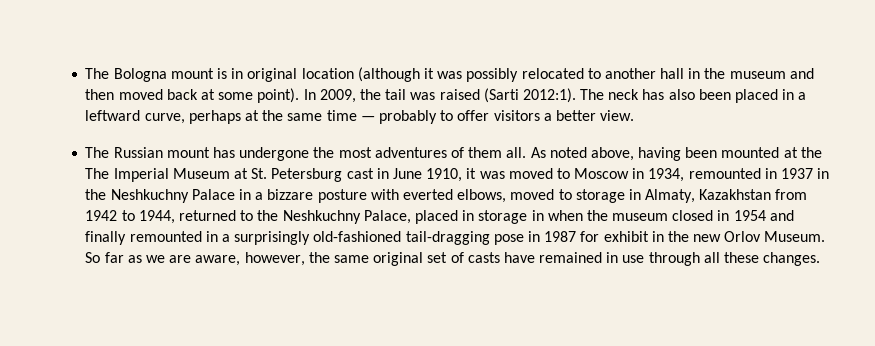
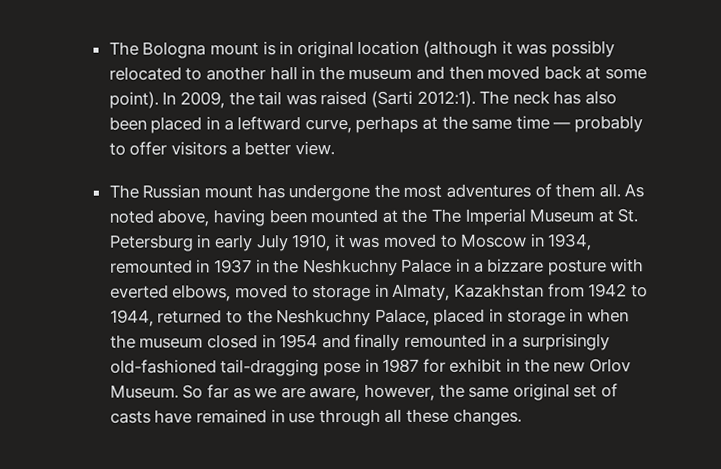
- As noted above, having been mounted at the The Imperial Museum at St. Petersburg cast in June 1910, it was moved to Moscow in 1934, remounted in 1937 in the Neshkuchny Palace in a bizzare posture with everted elbows, moved to storage in Almaty, Kazakhstan from 1942 to 1944, returned to the Neshkuchny Palace, placed in storage in when the museum closed in 1954 and finally remounted in a surprisingly old-fashioned tail-dragging pose in 1987 for exhibit in the new Orlov Museum.
+ As noted above, having been mounted at the The Imperial Museum at St. Petersburg in early July 1910, it was moved to Moscow in 1934, remounted in 1937 in the Neshkuchny Palace in a bizzare posture with everted elbows, moved to storage in Almaty, Kazakhstan from 1942 to 1944, returned to the Neshkuchny Palace, placed in storage in when the museum closed in 1954 and finally remounted in a surprisingly old-fashioned tail-dragging pose in 1987 for exhibit in the new Orlov Museum.

